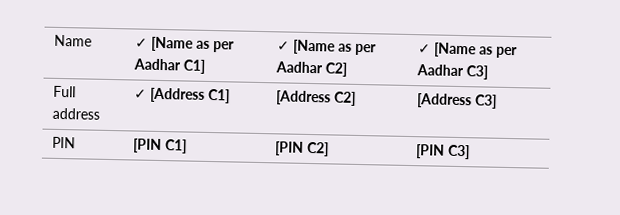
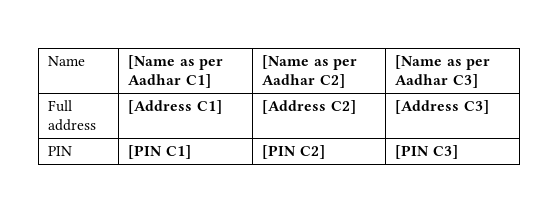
- Name | ✓ [Name as per Aadhar C1] | ✓ [Name as per Aadhar C2] | ✓ [Name as per Aadhar C3]
+ Name | [Name as per Aadhar C1] | [Name as per Aadhar C2] | [Name as per Aadhar C3]
- Full address | ✓ [Address C1] | [Address C2] | [Address C3]
+ Full address | [Address C1] | [Address C2] | [Address C3]

